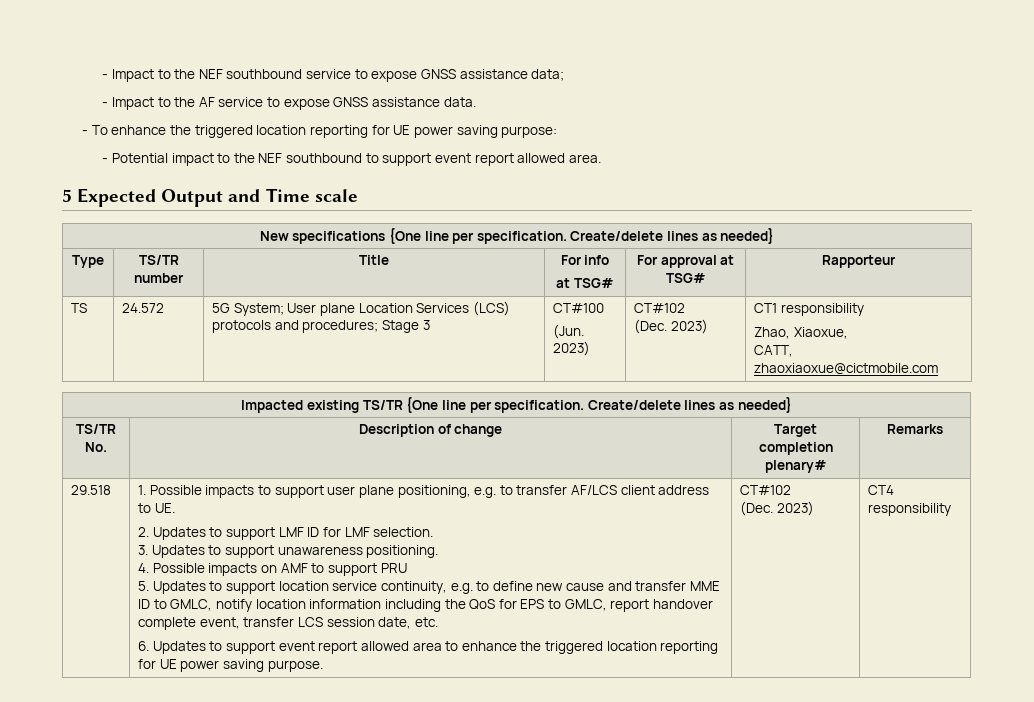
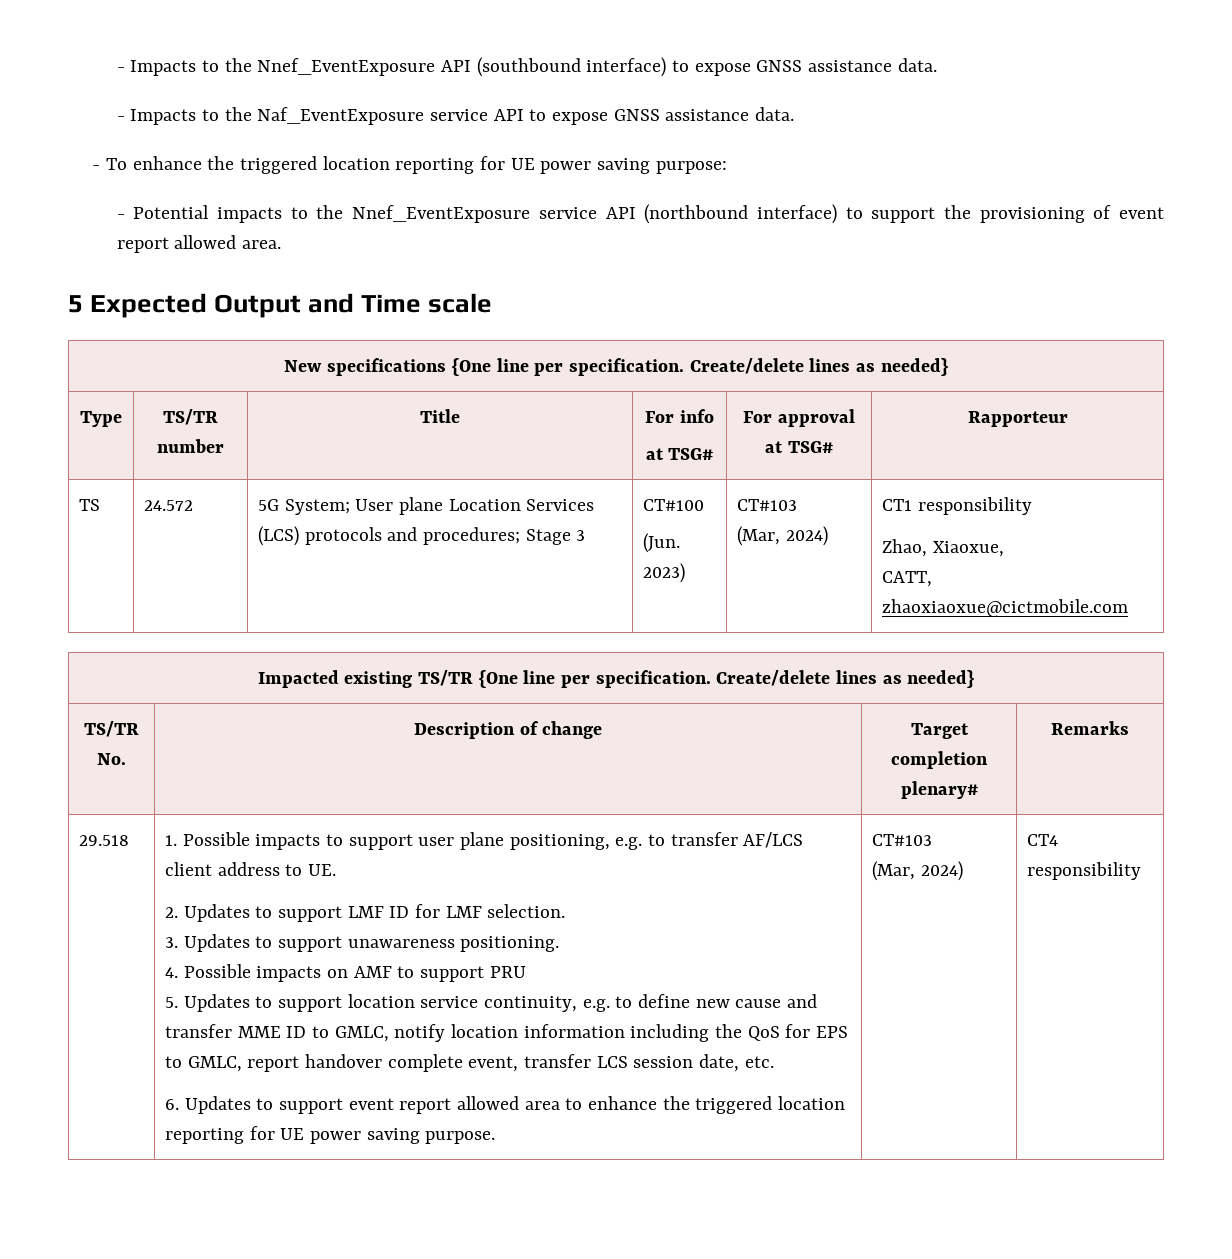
- - Impact to the NEF southbound service to expose GNSS assistance data;
- - Impact to the AF service to expose GNSS assistance data.
+ - Impacts to the Nnef_EventExposure API (southbound interface) to expose GNSS assistance data.
+ - Impacts to the Naf_EventExposure service API to expose GNSS assistance data.
- - Potential impact to the NEF southbound to support event report allowed area.
+ - Potential impacts to the Nnef_EventExposure service API (northbound interface) to support the provisioning of event report allowed area.
  TS | 24.572 | 5G System; User plane Location Services (LCS) protocols and procedures; Stage 3 | CT#100
- (Jun. 2023) | CT#102
- (Dec. 2023) | CT1 responsibility
+ (Jun. 2023) | CT#103
+ (Mar, 2024) | CT1 responsibility
- 6. Updates to support event report allowed area to enhance the triggered location reporting for UE power saving purpose. | CT#102
- (Dec. 2023)
+ 6. Updates to support event report allowed area to enhance the triggered location reporting for UE power saving purpose. | CT#103
+ (Mar, 2024)

